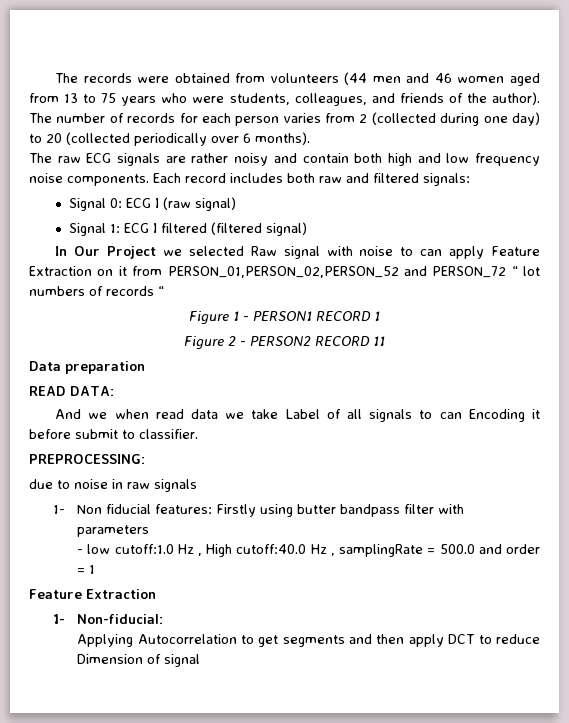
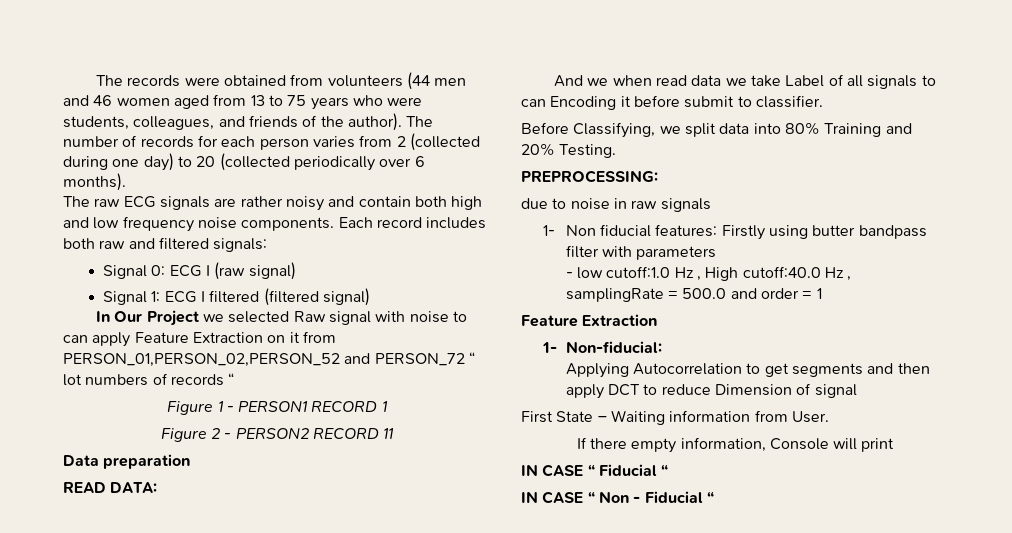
+ Before Classifying, we split data into 80% Training and 20% Testing.
+ First State – Waiting information from User.
+ If there empty information, Console will print
+ IN CASE “ Fiducial “
+ IN CASE “ Non - Fiducial “

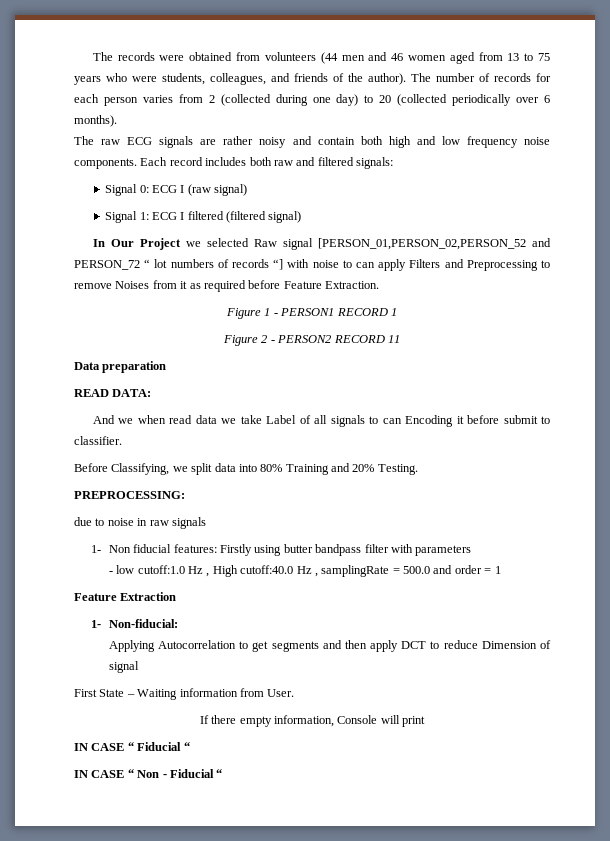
- In Our Project we selected Raw signal with noise to can apply Feature Extraction on it from PERSON_01,PERSON_02,PERSON_52 and PERSON_72 “ lot numbers of records “
+ In Our Project we selected Raw signal [PERSON_01,PERSON_02,PERSON_52 and PERSON_72 “ lot numbers of records “] with noise to can apply Filters and Preprocessing to remove Noises from it as required before Feature Extraction.

